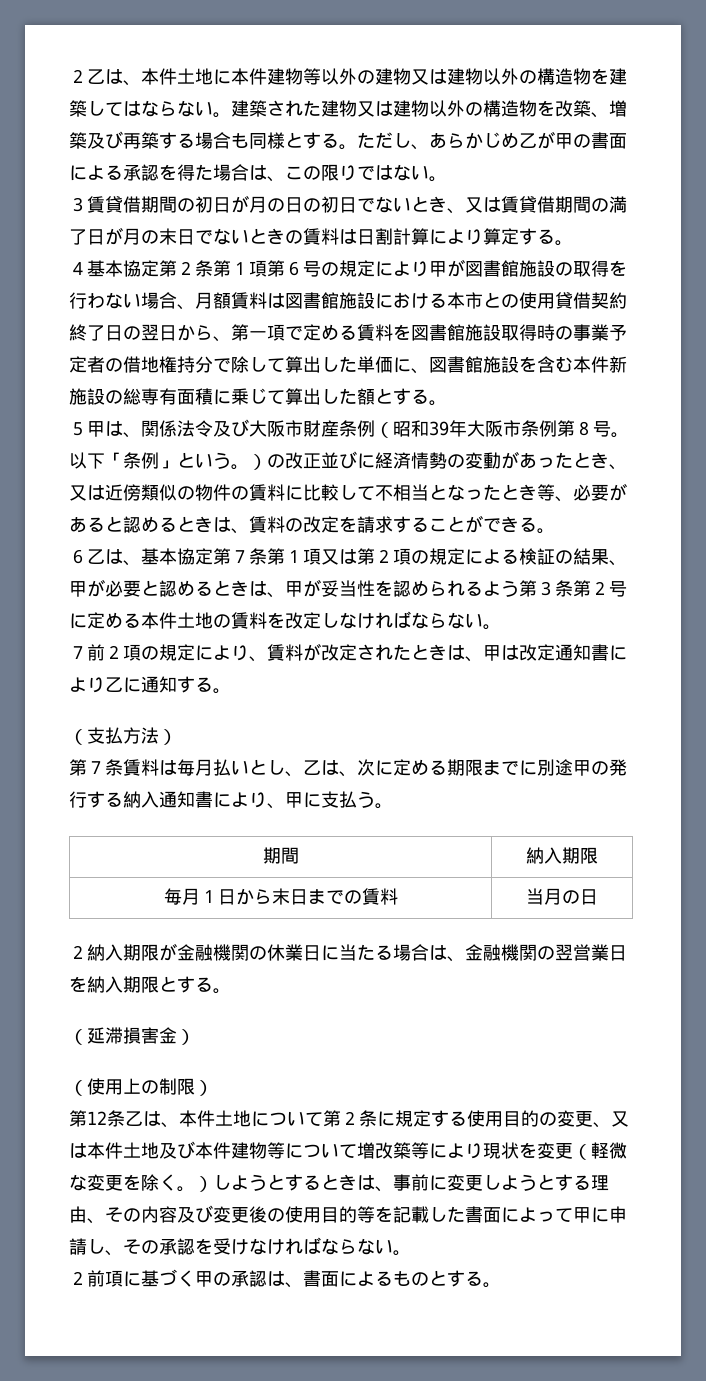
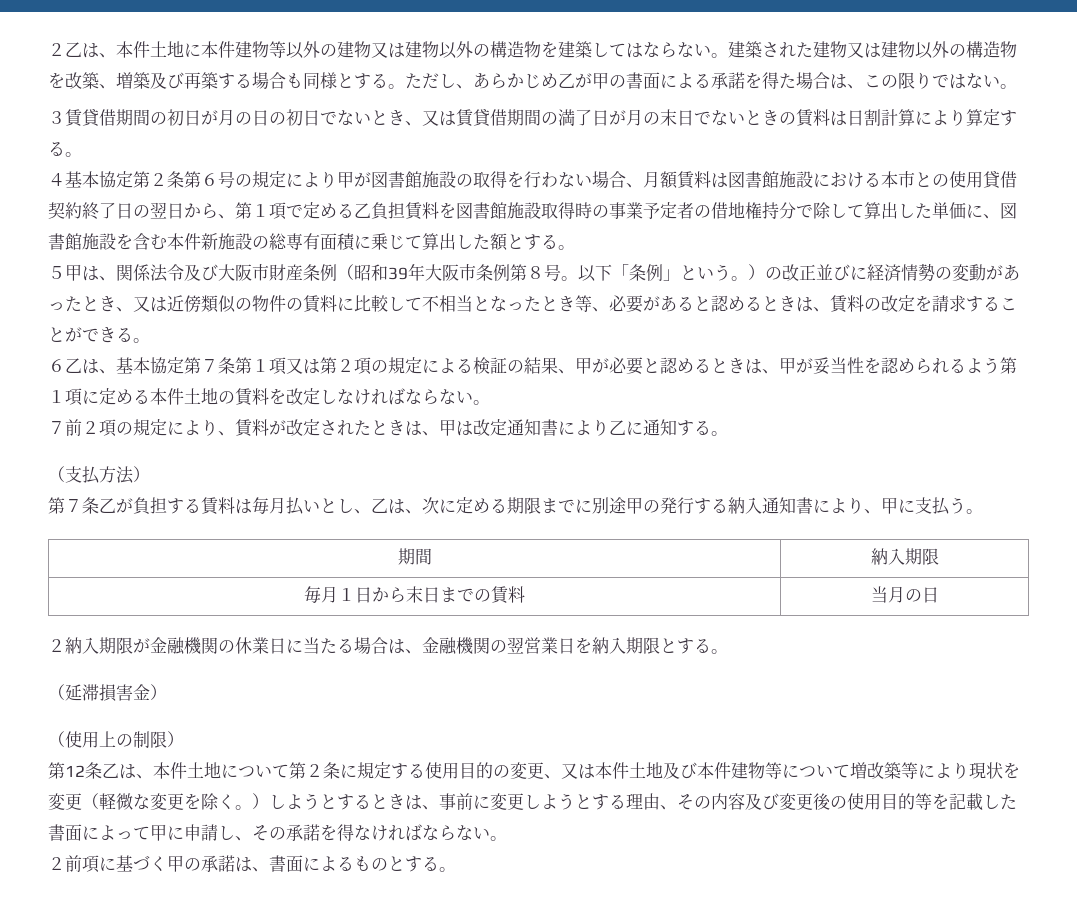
- ただし、あらかじめ乙が甲の書面による承認を得た場合は、この限りではない。
+ ただし、あらかじめ乙が甲の書面による承諾を得た場合は、この限りではない。
- ４基本協定第２条第１項第６号の規定により甲が図書館施設の取得を行わない場合、月額賃料は図書館施設における本市との使用貸借契約終了日の翌日から、第一項で定める賃料を図書館施設取得時の事業予定者の借地権持分で除して算出した単価に、図書館施設を含む本件新施設の総専有面積に乗じて算出した額とする。
+ ４基本協定第２条第６号の規定により甲が図書館施設の取得を行わない場合、月額賃料は図書館施設における本市との使用貸借契約終了日の翌日から、第１項で定める乙負担賃料を図書館施設取得時の事業予定者の借地権持分で除して算出した単価に、図書館施設を含む本件新施設の総専有面積に乗じて算出した額とする。
- ６乙は、基本協定第７条第１項又は第２項の規定による検証の結果、甲が必要と認めるときは、甲が妥当性を認められるよう第３条第２号に定める本件土地の賃料を改定しなければならない。
+ ６乙は、基本協定第７条第１項又は第２項の規定による検証の結果、甲が必要と認めるときは、甲が妥当性を認められるよう第１項に定める本件土地の賃料を改定しなければならない。
- 第７条賃料は毎月払いとし、乙は、次に定める期限までに別途甲の発行する納入通知書により、甲に支払う。
+ 第７条乙が負担する賃料は毎月払いとし、乙は、次に定める期限までに別途甲の発行する納入通知書により、甲に支払う。
- 第12条乙は、本件土地について第２条に規定する使用目的の変更、又は本件土地及び本件建物等について増改築等により現状を変更（軽微な変更を除く。）しようとするときは、事前に変更しようとする理由、その内容及び変更後の使用目的等を記載した書面によって甲に申請し、その承認を受けなければならない。
+ 第12条乙は、本件土地について第２条に規定する使用目的の変更、又は本件土地及び本件建物等について増改築等により現状を変更（軽微な変更を除く。）しようとするときは、事前に変更しようとする理由、その内容及び変更後の使用目的等を記載した書面によって甲に申請し、その承諾を得なければならない。
- ２前項に基づく甲の承認は、書面によるものとする。
+ ２前項に基づく甲の承諾は、書面によるものとする。

